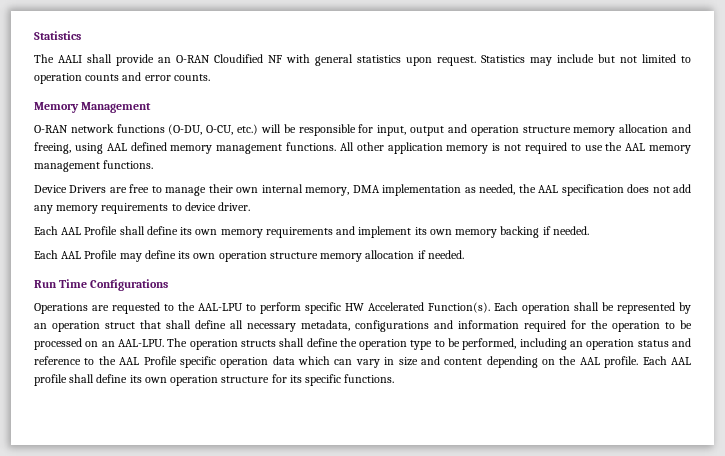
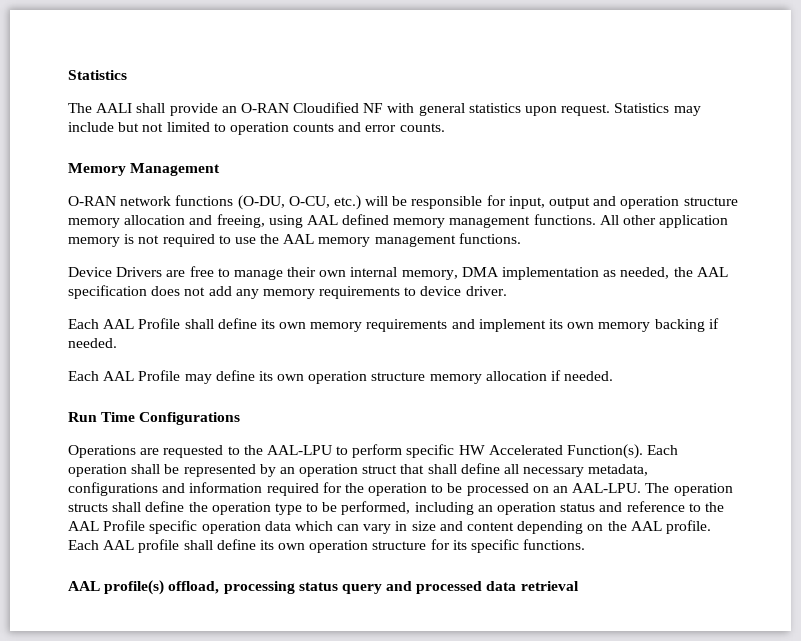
+ AAL profile(s) offload, processing status query and processed data retrieval

